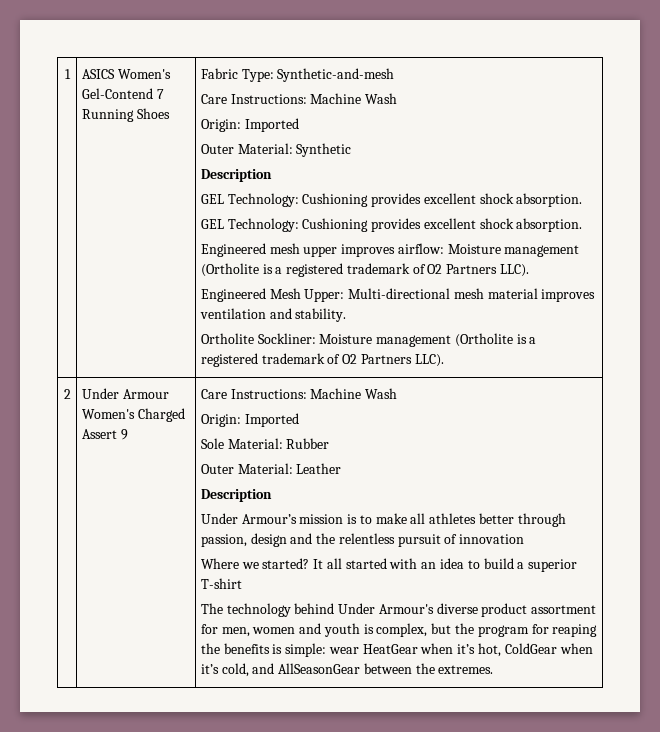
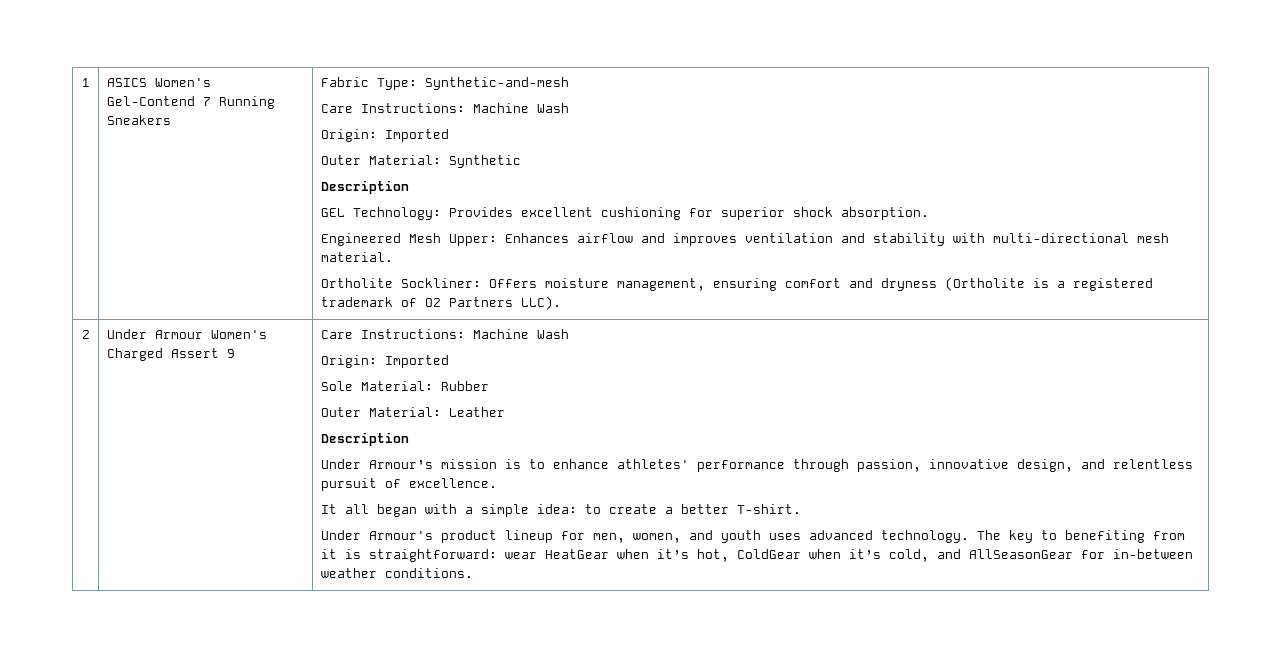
- ASICS Women's Gel-Contend 7 Running Shoes
+ ASICS Women's Gel-Contend 7 Running Sneakers
  Outer Material: Synthetic
  Description
- GEL Technology: Cushioning provides excellent shock absorption.
- GEL Technology: Cushioning provides excellent shock absorption.
- Engineered mesh upper improves airflow: Moisture management (Ortholite is a registered trademark of O2 Partners LLC).
- Engineered Mesh Upper: Multi-directional mesh material improves ventilation and stability.
- Ortholite Sockliner: Moisture management (Ortholite is a registered trademark of O2 Partners LLC).
+ GEL Technology: Provides excellent cushioning for superior shock absorption.
+ Engineered Mesh Upper: Enhances airflow and improves ventilation and stability with multi-directional mesh material.
+ Ortholite Sockliner: Offers moisture management, ensuring comfort and dryness (Ortholite is a registered trademark of O2 Partners LLC).
- Under Armour’s mission is to make all athletes better through passion, design and the relentless pursuit of innovation
- Where we started? It all started with an idea to build a superior T-shirt
- The technology behind Under Armour's diverse product assortment for men, women and youth is complex, but the program for reaping the benefits is simple: wear HeatGear when it’s hot, ColdGear when it’s cold, and AllSeasonGear between the extremes.
+ Under Armour’s mission is to enhance athletes' performance through passion, innovative design, and relentless pursuit of excellence.
+ It all began with a simple idea: to create a better T-shirt.
+ Under Armour's product lineup for men, women, and youth uses advanced technology. The key to benefiting from it is straightforward: wear HeatGear when it’s hot, ColdGear when it’s cold, and AllSeasonGear for in-between weather conditions.

